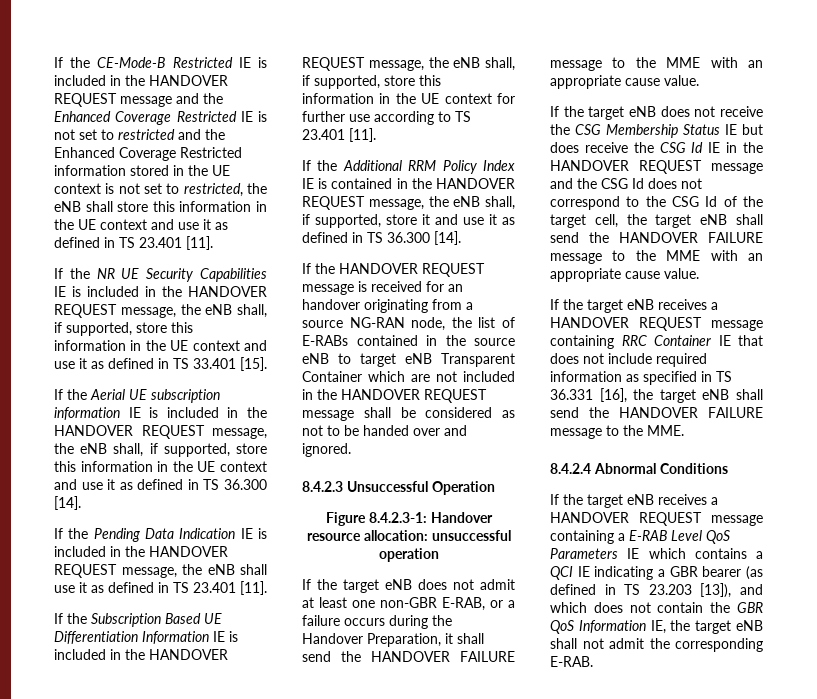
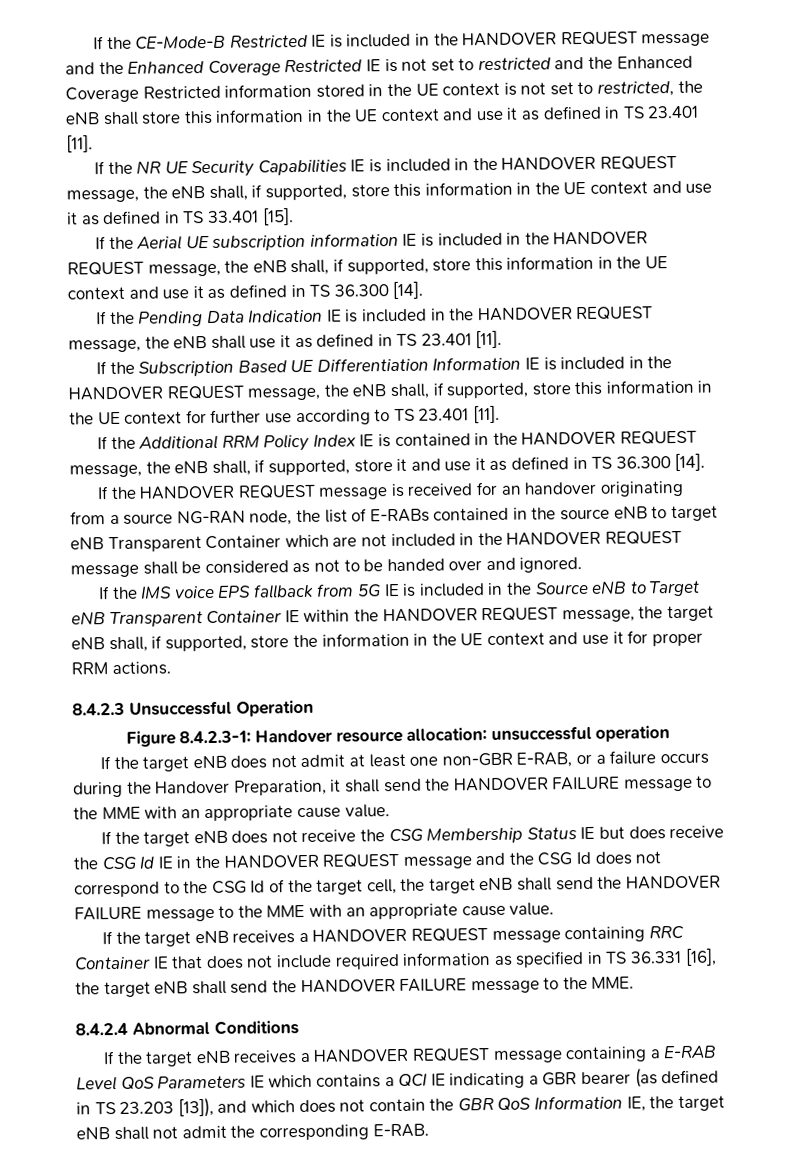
+ If the IMS voice EPS fallback from 5G IE is included in the Source eNB to Target eNB Transparent Container IE within the HANDOVER REQUEST message, the target eNB shall, if supported, store the information in the UE context and use it for proper RRM actions.

